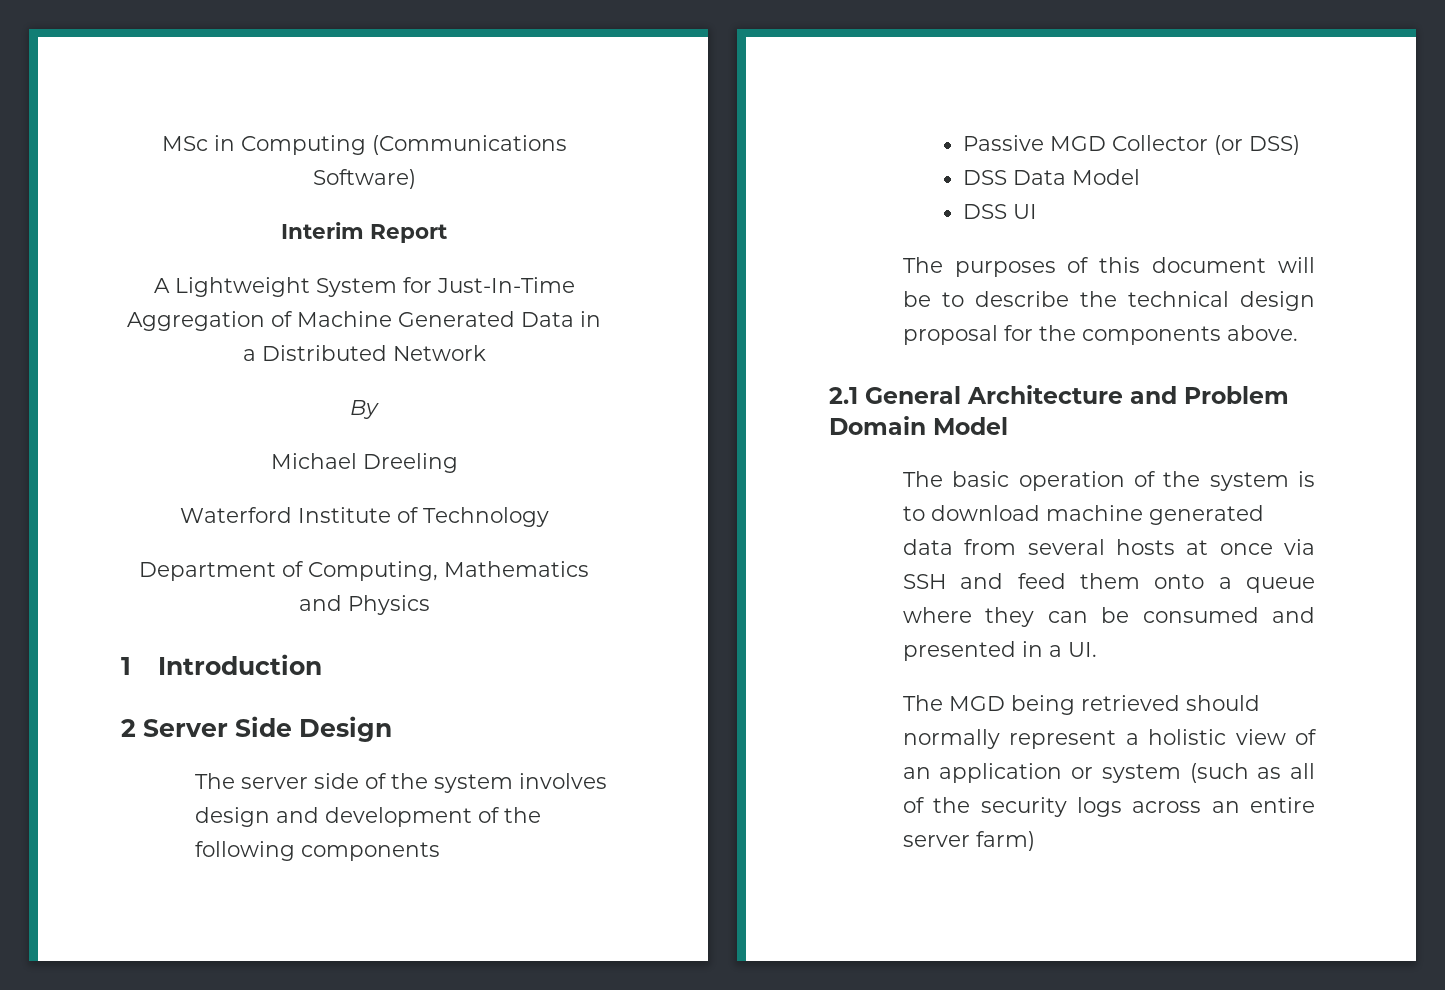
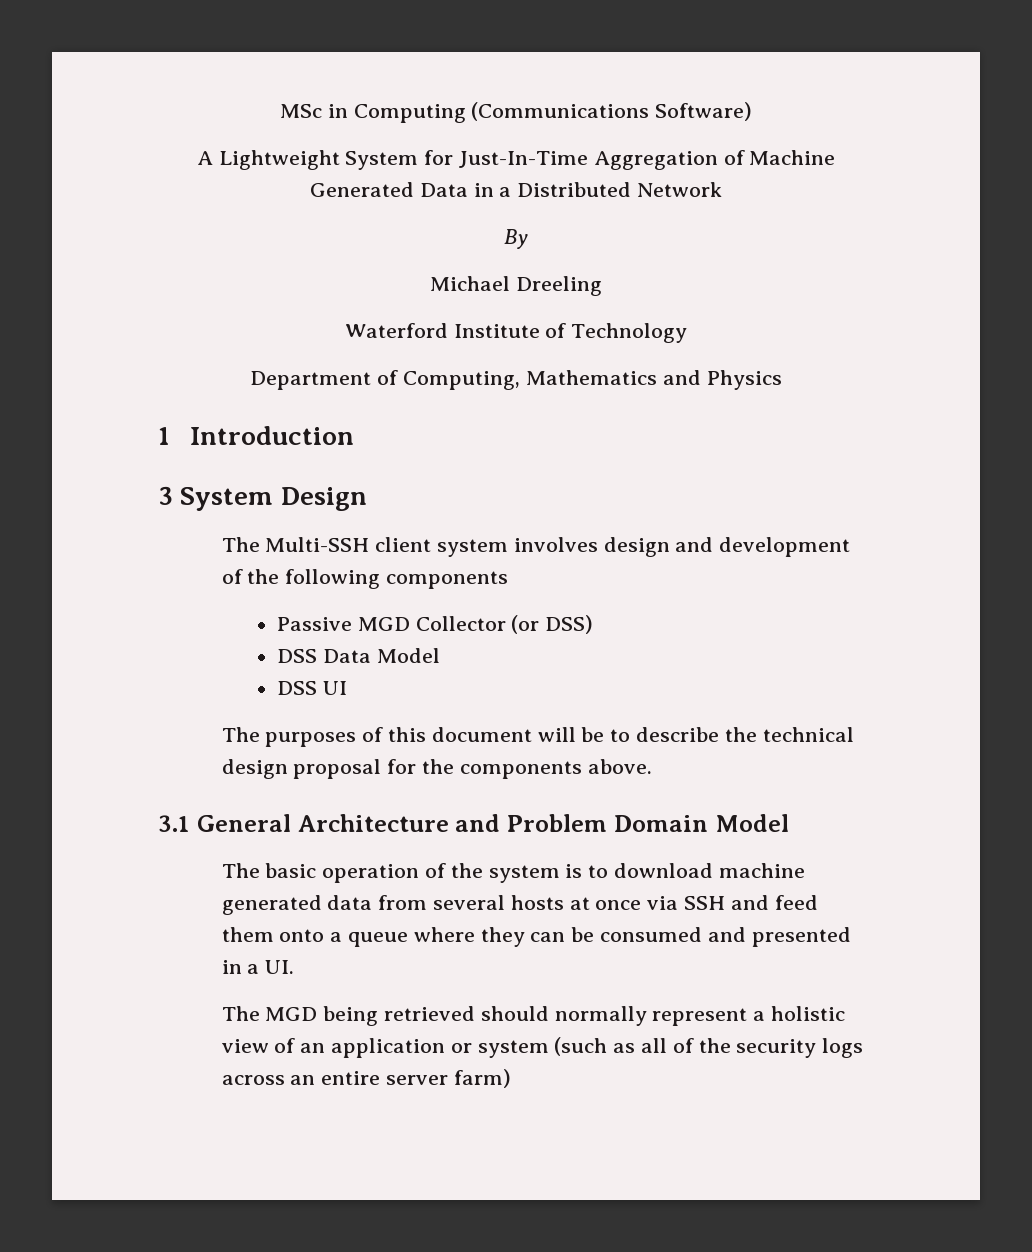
- Interim Report
- 2 Server Side Design
+ 3 System Design
- The server side of the system involves design and development of the following components
+ The Multi-SSH client system involves design and development of the following components
- 2.1 General Architecture and Problem Domain Model
+ 3.1 General Architecture and Problem Domain Model

